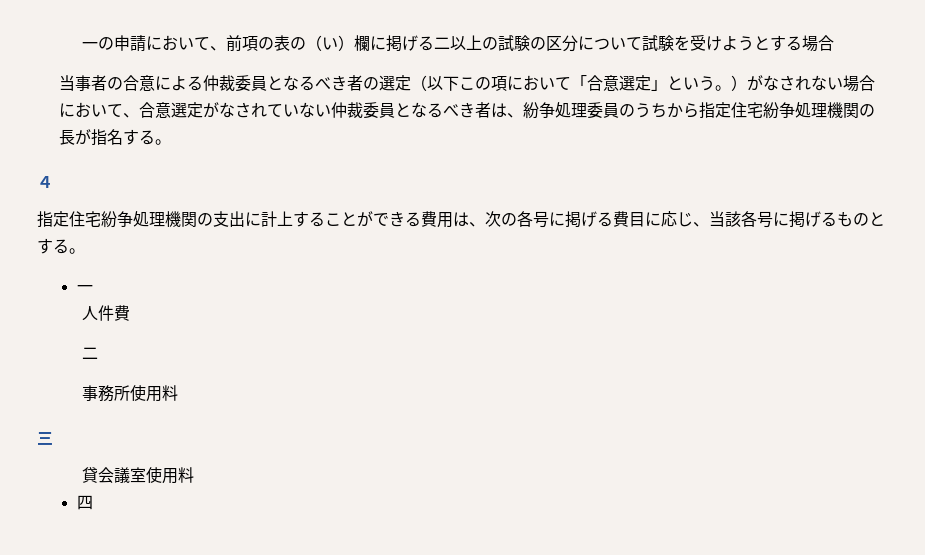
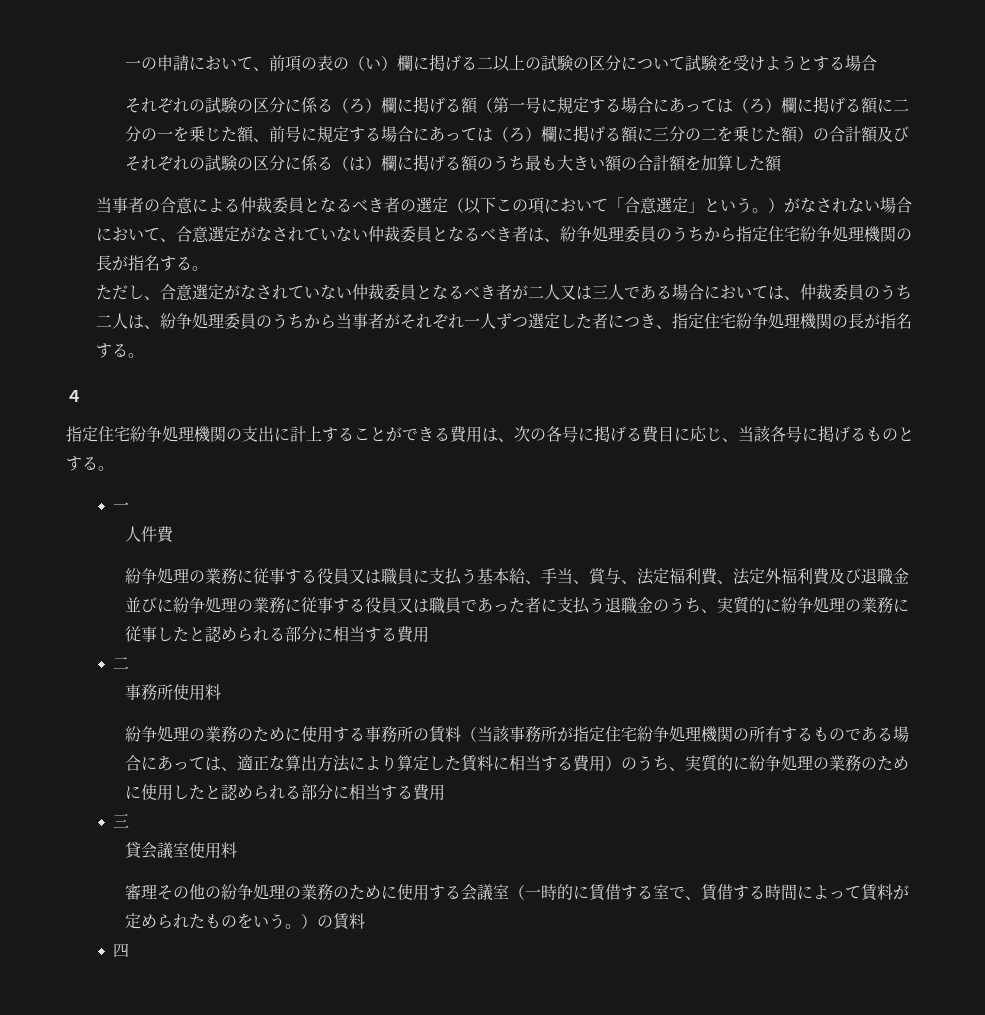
+ それぞれの試験の区分に係る（ろ）欄に掲げる額（第一号に規定する場合にあっては（ろ）欄に掲げる額に二分の一を乗じた額、前号に規定する場合にあっては（ろ）欄に掲げる額に三分の二を乗じた額）の合計額及びそれぞれの試験の区分に係る（は）欄に掲げる額のうち最も大きい額の合計額を加算した額
+ ただし、合意選定がなされていない仲裁委員となるべき者が二人又は三人である場合においては、仲裁委員のうち二人は、紛争処理委員のうちから当事者がそれぞれ一人ずつ選定した者につき、指定住宅紛争処理機関の長が指名する。
  人件費
+ 紛争処理の業務に従事する役員又は職員に支払う基本給、手当、賞与、法定福利費、法定外福利費及び退職金並びに紛争処理の業務に従事する役員又は職員であった者に支払う退職金のうち、実質的に紛争処理の業務に従事したと認められる部分に相当する費用
  二
  事務所使用料
+ 紛争処理の業務のために使用する事務所の賃料（当該事務所が指定住宅紛争処理機関の所有するものである場合にあっては、適正な算出方法により算定した賃料に相当する費用）のうち、実質的に紛争処理の業務のために使用したと認められる部分に相当する費用
  三
  貸会議室使用料
+ 審理その他の紛争処理の業務のために使用する会議室（一時的に賃借する室で、賃借する時間によって賃料が定められたものをいう。）の賃料

